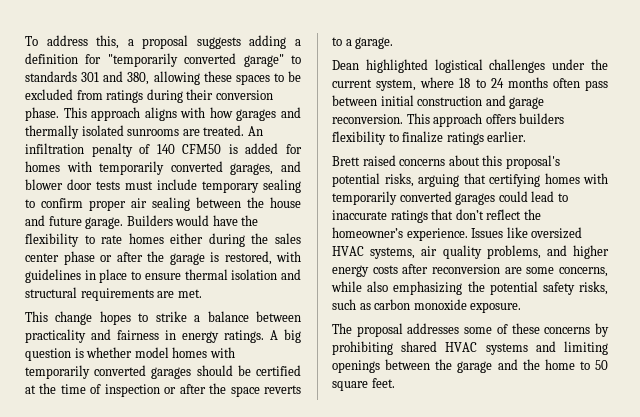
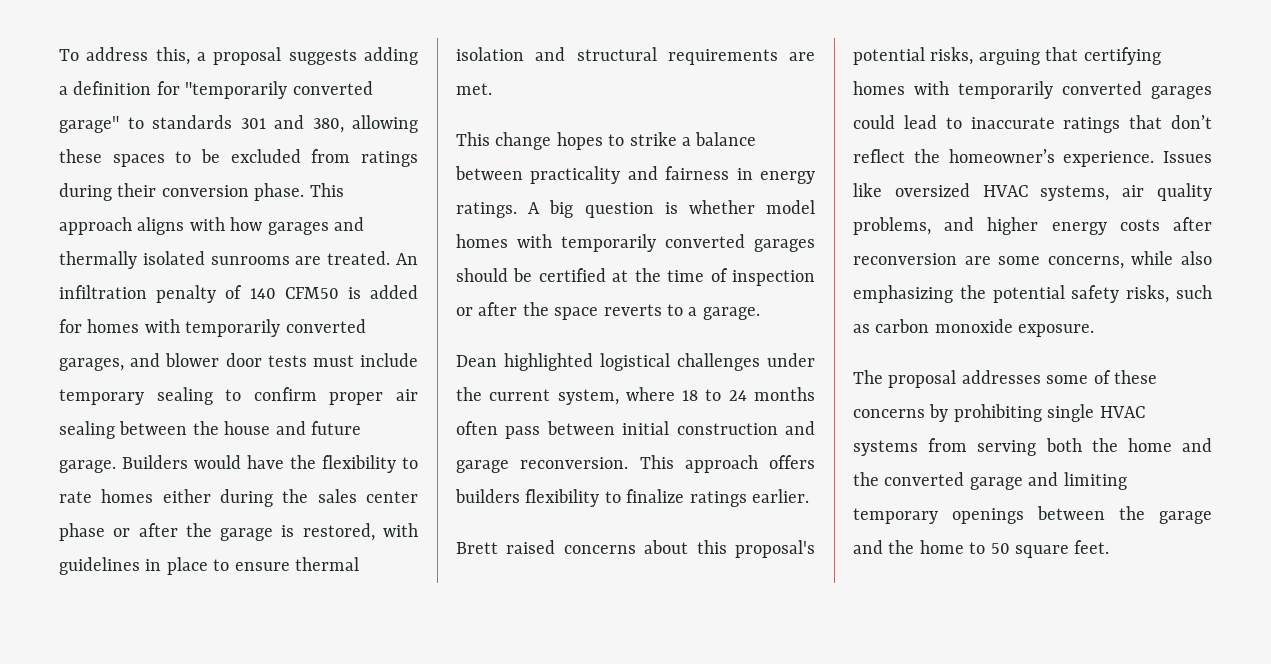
- The proposal addresses some of these concerns by prohibiting shared HVAC systems and limiting openings between the garage and the home to 50 square feet.
+ The proposal addresses some of these concerns by prohibiting single HVAC systems from serving both the home and the converted garage and limiting temporary openings between the garage and the home to 50 square feet.

